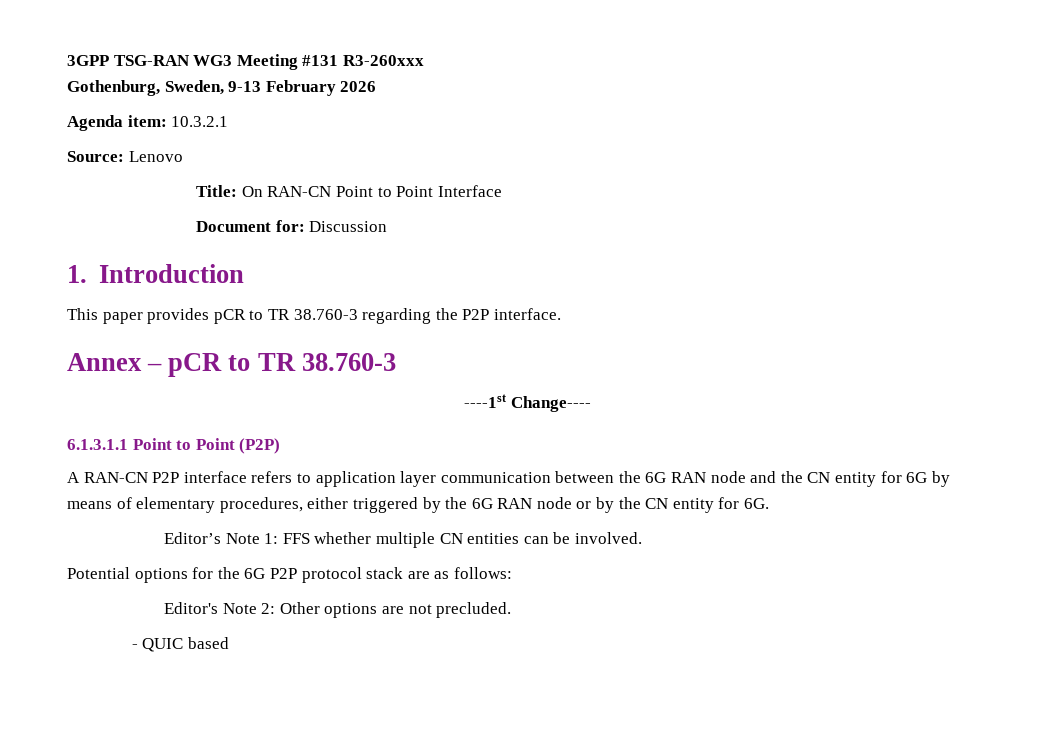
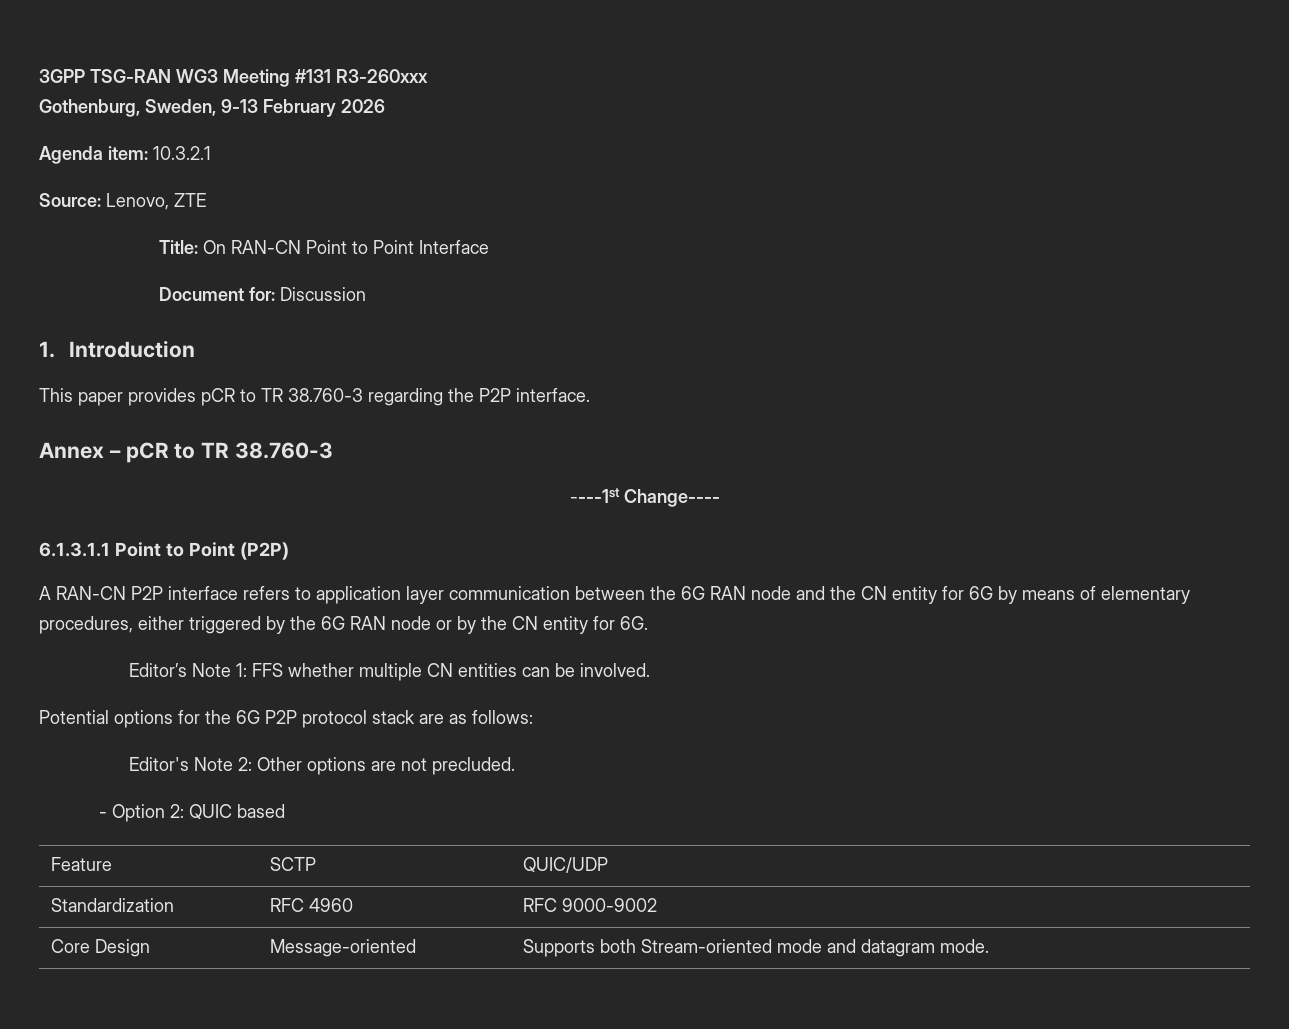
- Source: Lenovo
+ Source: Lenovo, ZTE
- - QUIC based
+ - Option 2: QUIC based
+ Feature | SCTP | QUIC/UDP
+ Standardization | RFC 4960 | RFC 9000-9002
+ Core Design | Message-oriented | Supports both Stream-oriented mode and datagram mode.

